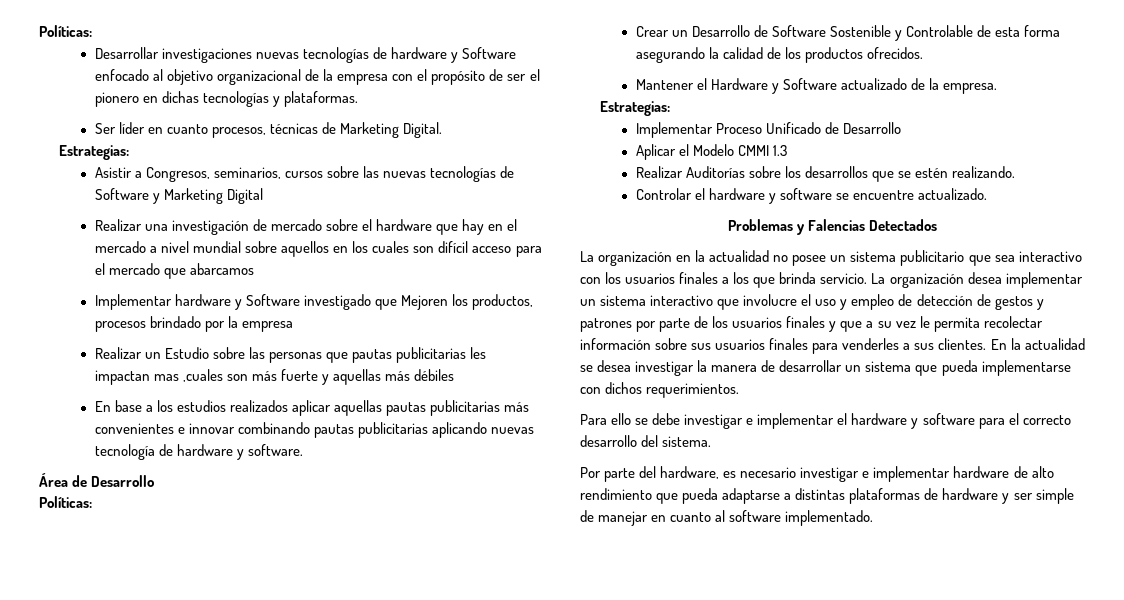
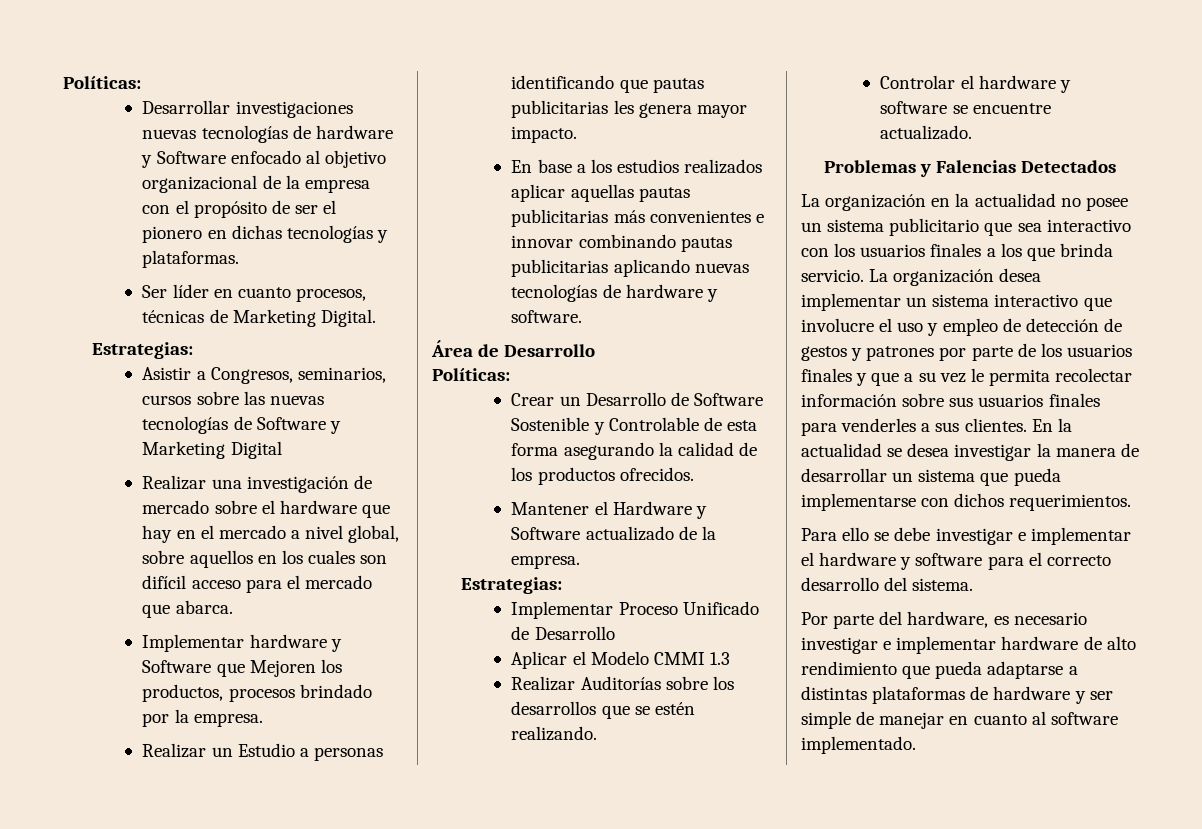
- Realizar una investigación de mercado sobre el hardware que hay en el mercado a nivel mundial sobre aquellos en los cuales son difícil acceso para el mercado que abarcamos
+ Realizar una investigación de mercado sobre el hardware que hay en el mercado a nivel global, sobre aquellos en los cuales son difícil acceso para el mercado que abarca.
- Implementar hardware y Software investigado que Mejoren los productos, procesos brindado por la empresa
+ Implementar hardware y Software que Mejoren los productos, procesos brindado por la empresa.
- Realizar un Estudio sobre las personas que pautas publicitarias les impactan mas ,cuales son más fuerte y aquellas más débiles
+ Realizar un Estudio a personas identificando que pautas publicitarias les genera mayor impacto.
- En base a los estudios realizados aplicar aquellas pautas publicitarias más convenientes e innovar combinando pautas publicitarias aplicando nuevas tecnología de hardware y software.
+ En base a los estudios realizados aplicar aquellas pautas publicitarias más convenientes e innovar combinando pautas publicitarias aplicando nuevas tecnologías de hardware y software.

